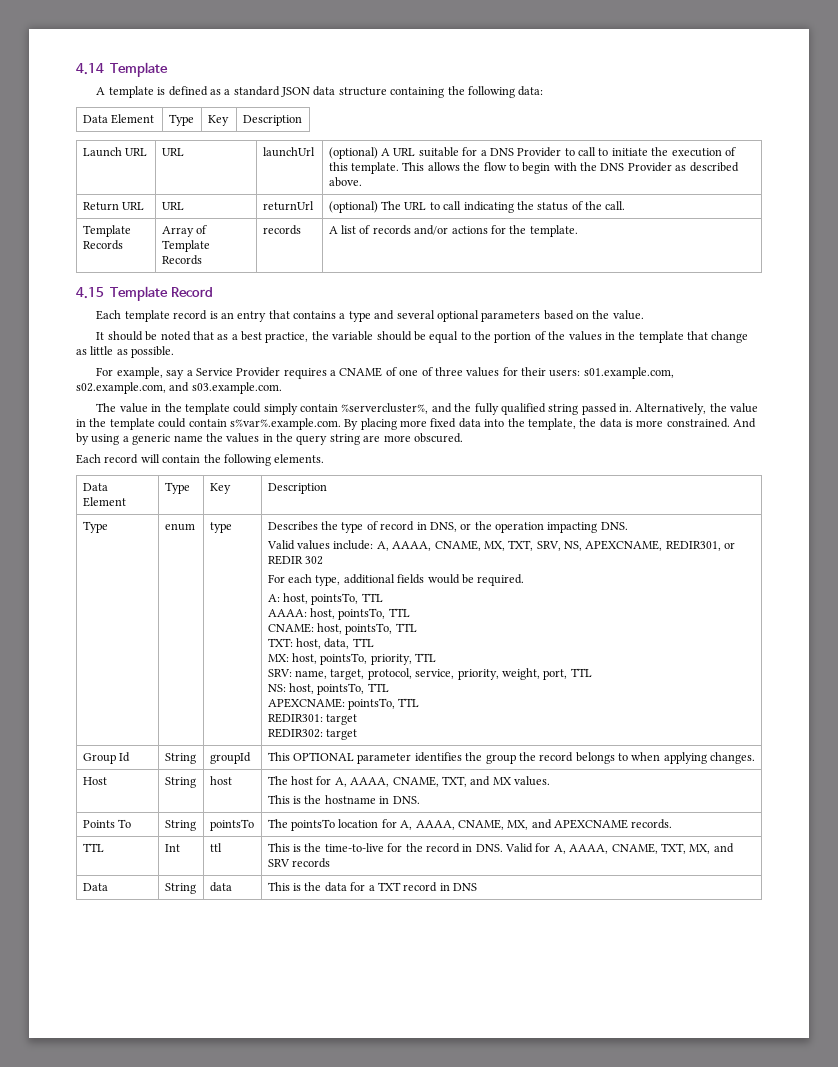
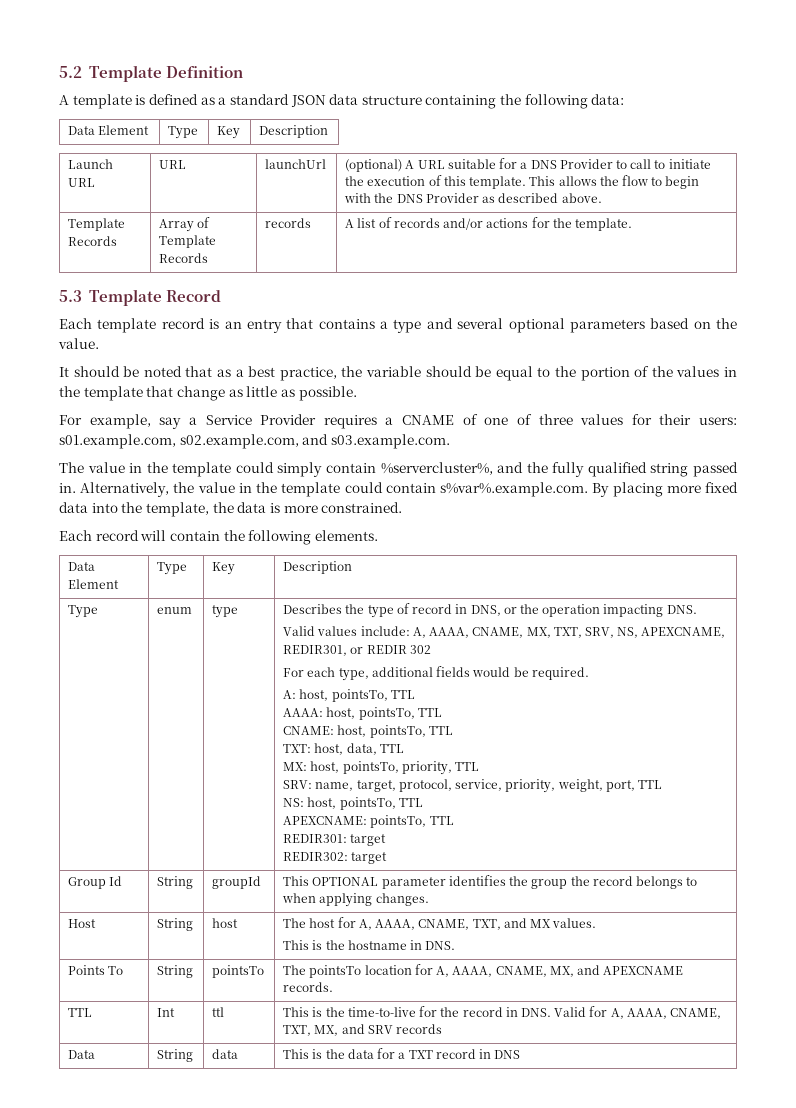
- 4.14 Template
+ 5.2 Template Definition
- Return URL | URL | returnUrl | (optional) The URL to call indicating the status of the call.
- 4.15 Template Record
+ 5.3 Template Record
- And by using a generic name the values in the query string are more obscured.

